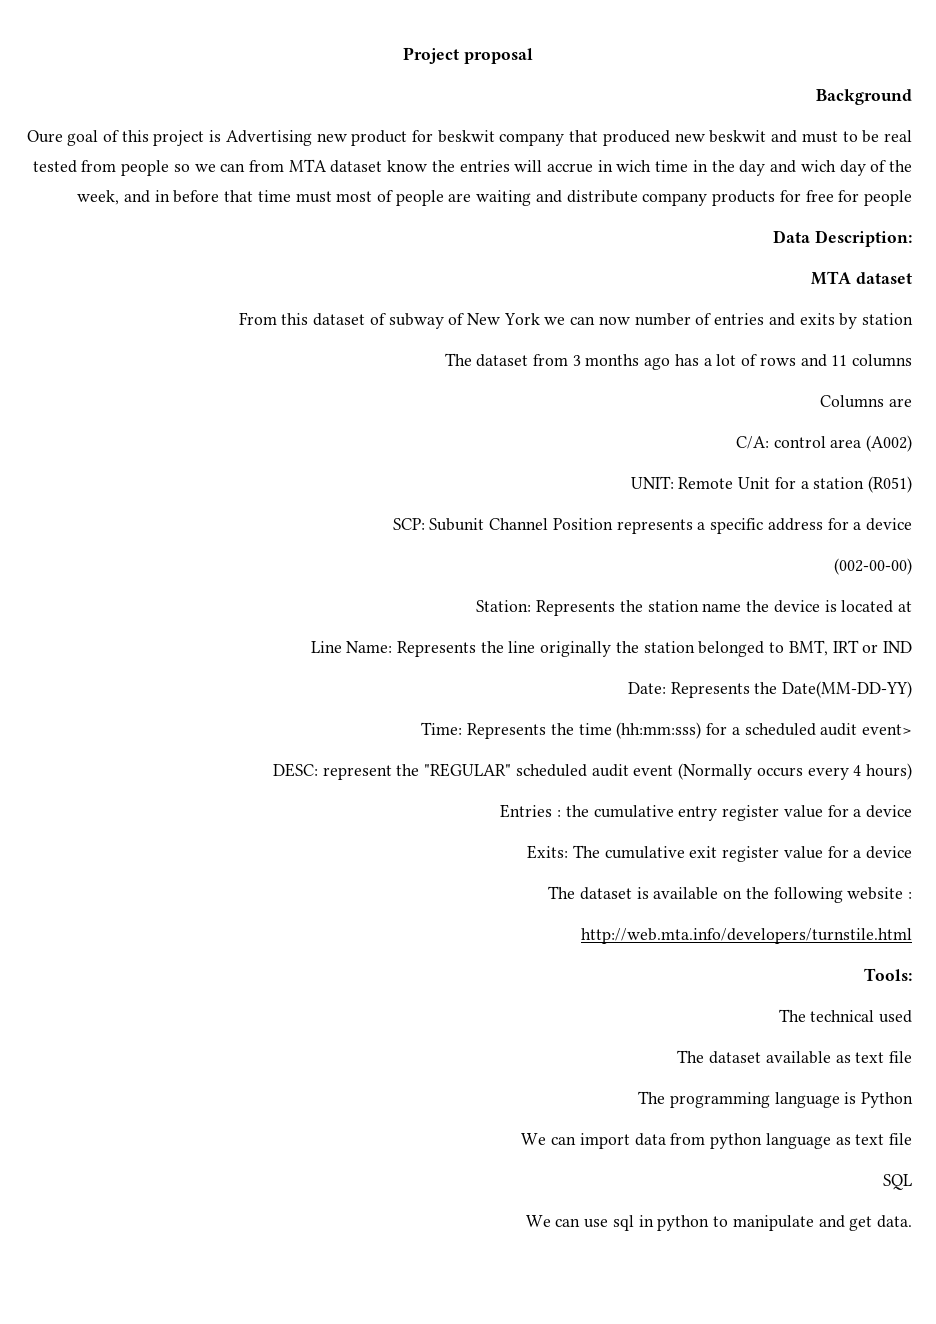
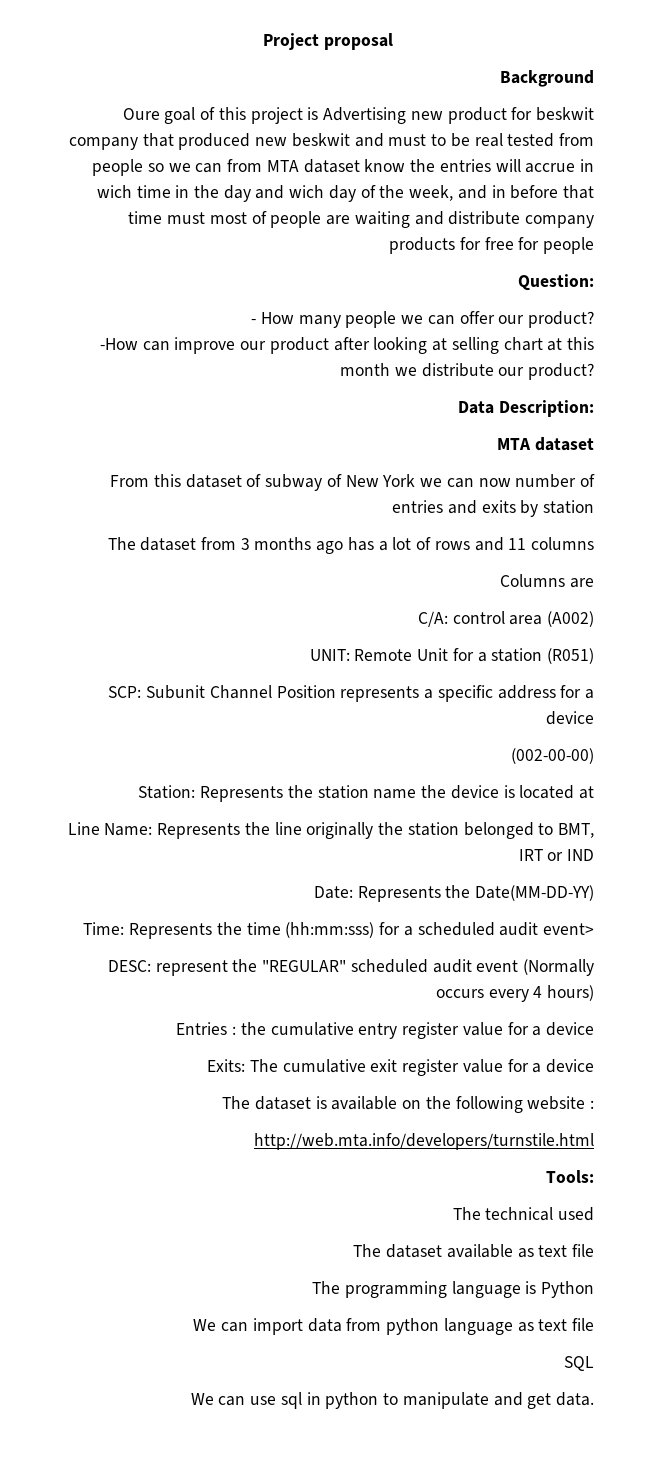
+ Question:
+ - How many people we can offer our product?
+ -How can improve our product after looking at selling chart at this month we distribute our product?

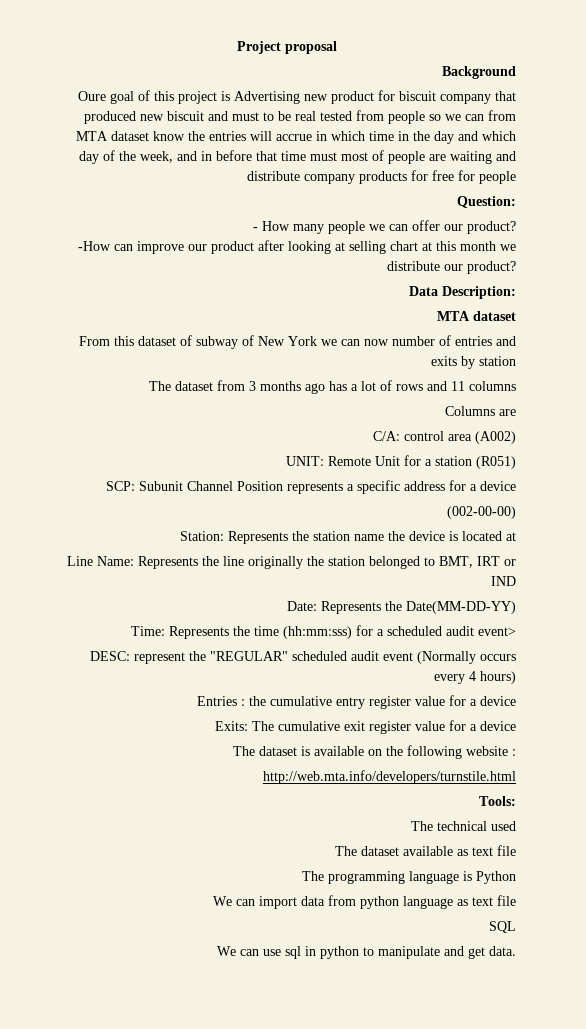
- Oure goal of this project is Advertising new product for beskwit company that produced new beskwit and must to be real tested from people so we can from MTA dataset know the entries will accrue in wich time in the day and wich day of the week, and in before that time must most of people are waiting and distribute company products for free for people
+ Oure goal of this project is Advertising new product for biscuit company that produced new biscuit and must to be real tested from people so we can from MTA dataset know the entries will accrue in which time in the day and which day of the week, and in before that time must most of people are waiting and distribute company products for free for people

